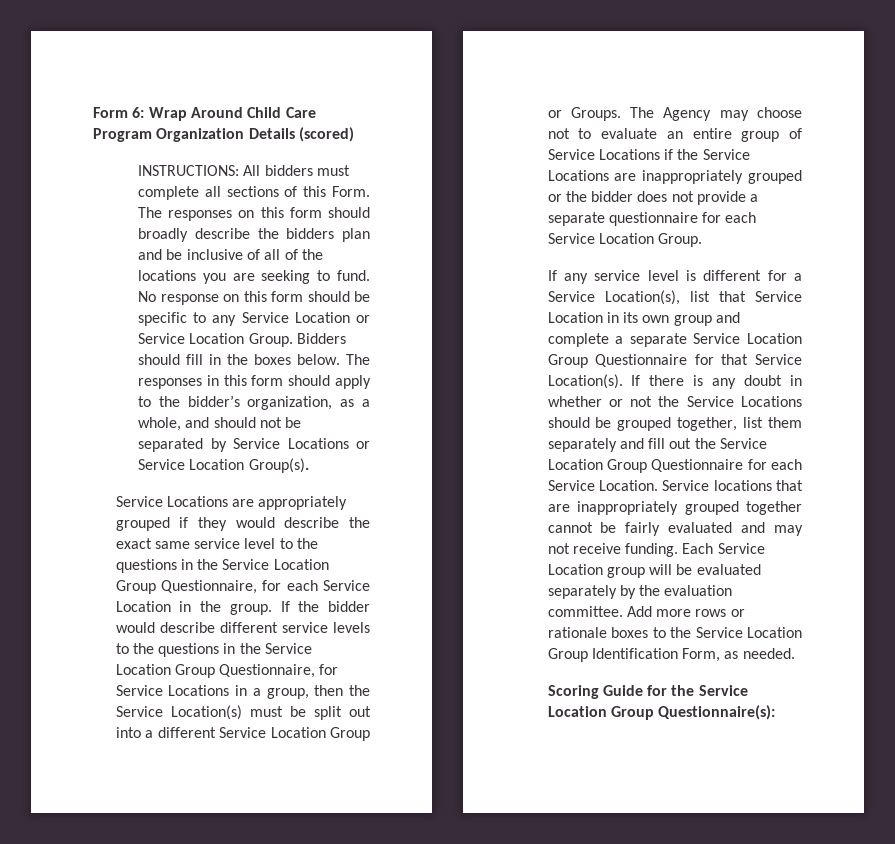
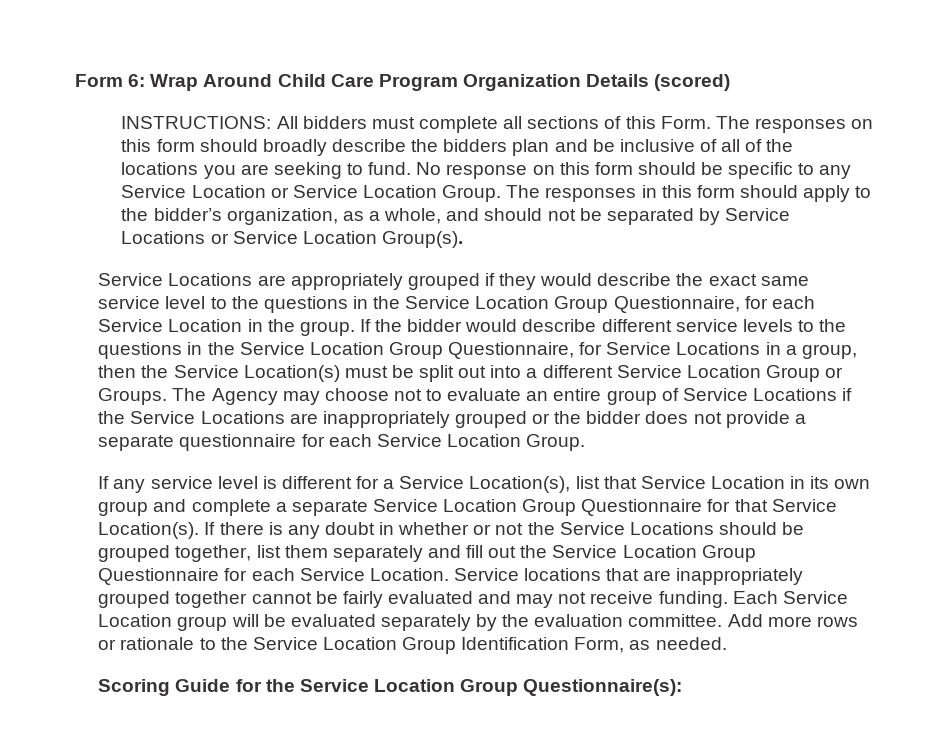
- Bidders should fill in the boxes below.
- Add more rows or rationale boxes to the Service Location Group Identification Form, as needed.
+ Add more rows or rationale to the Service Location Group Identification Form, as needed.

